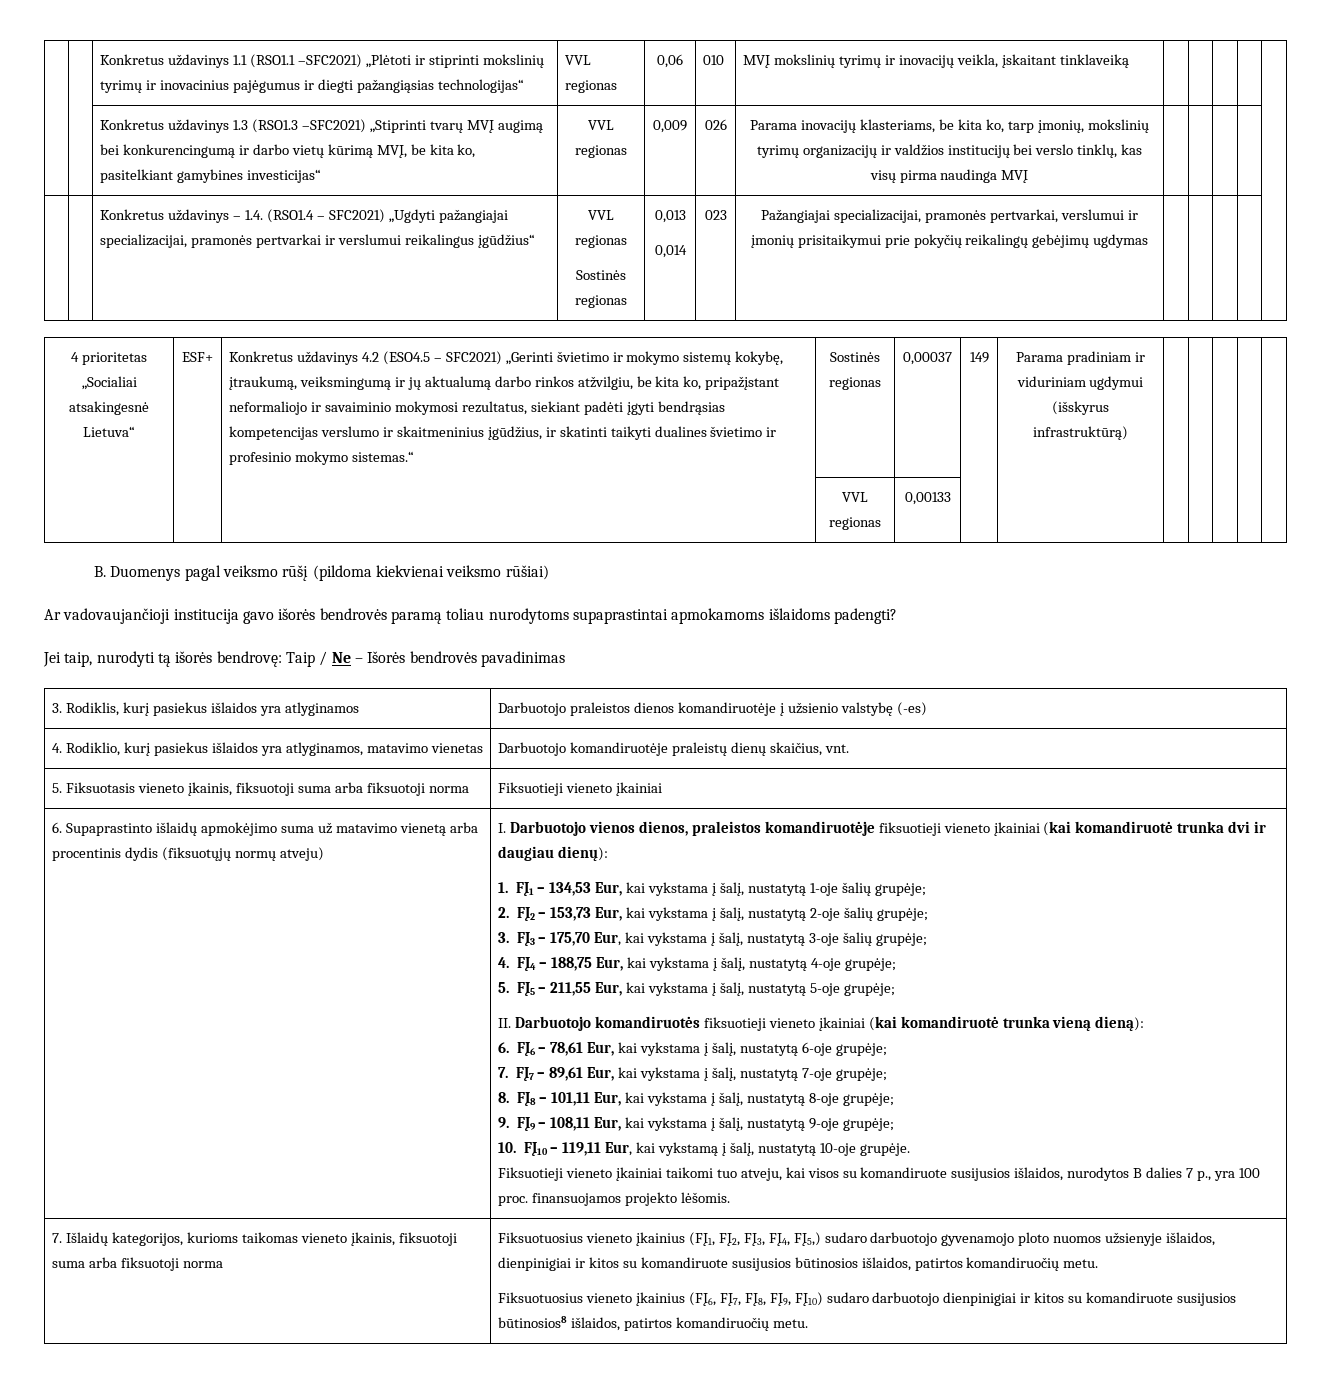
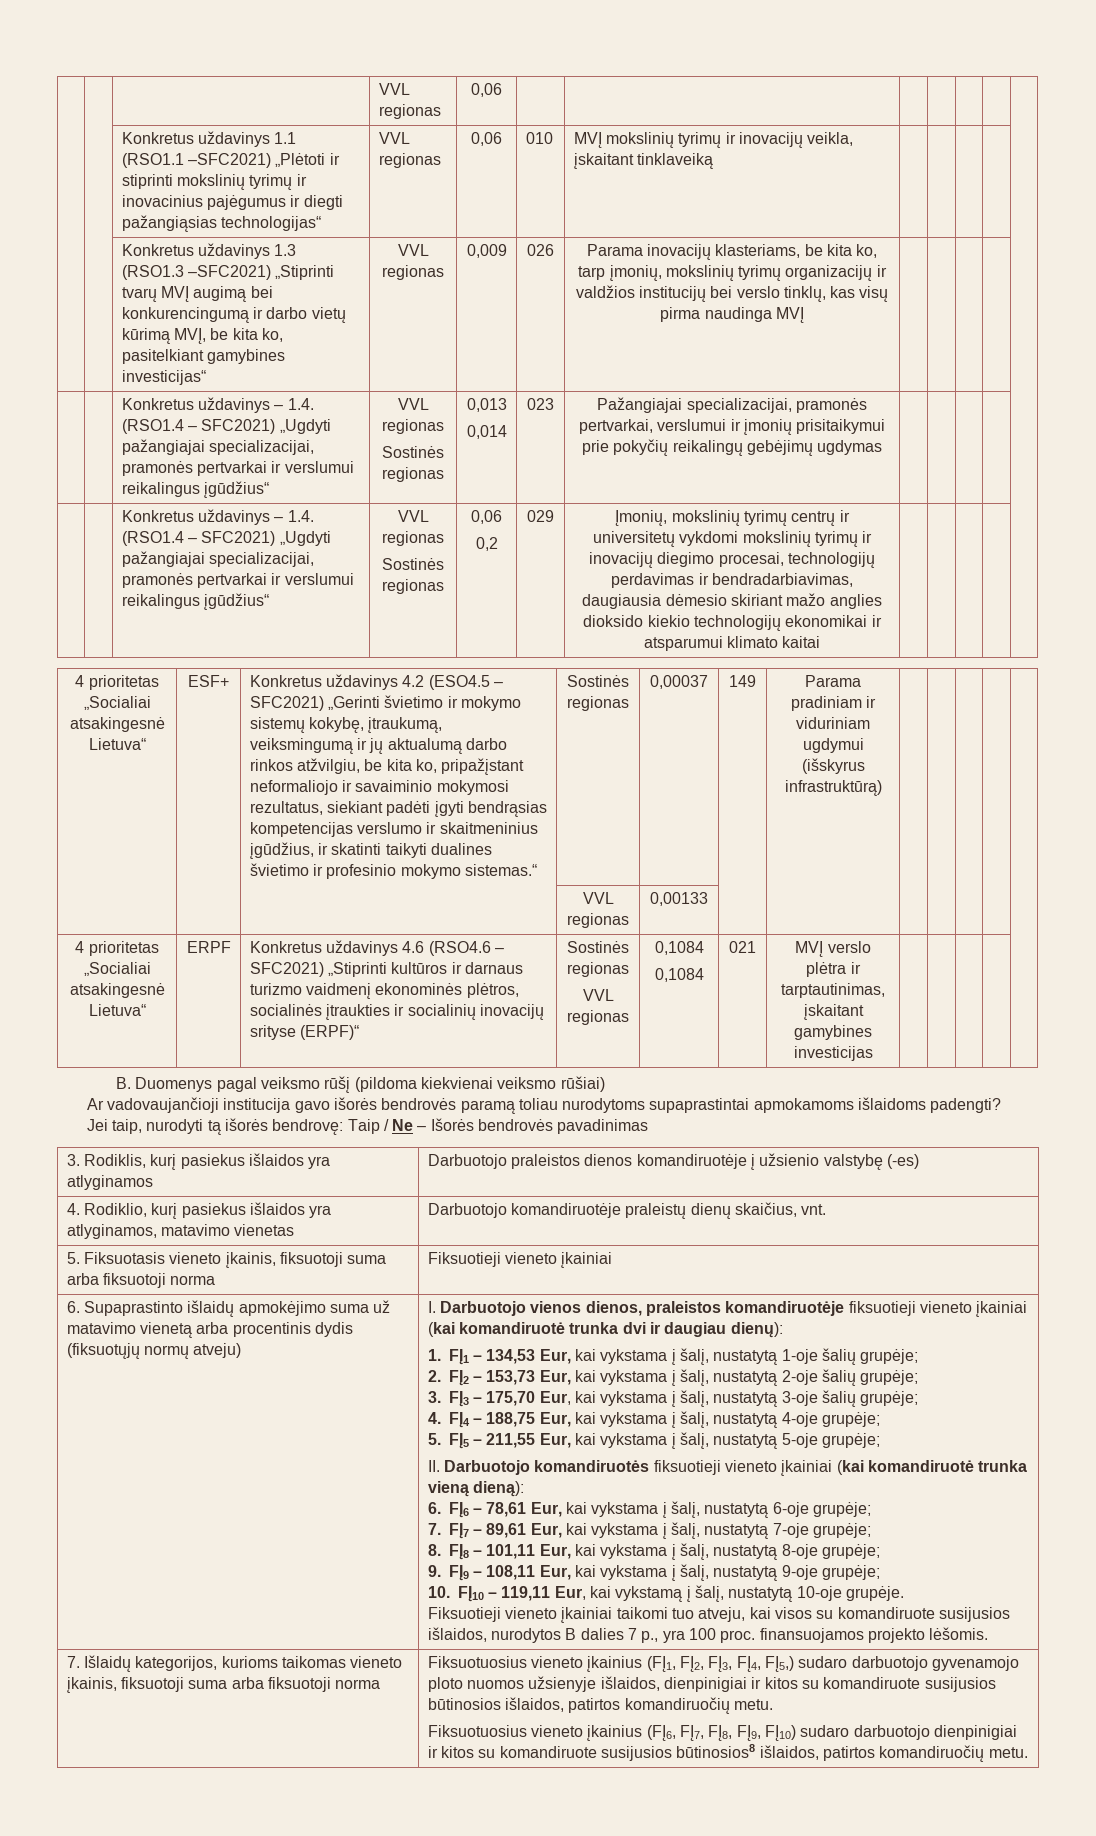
+ | | | VVL regionas | 0,06 | | | | | | |
  Parama inovacijų klasteriams, be kita ko, tarp įmonių, mokslinių tyrimų organizacijų ir valdžios institucijų bei verslo tinklų, kas visų pirma naudinga MVĮ | | | | |
  | | Konkretus uždavinys – 1.4. (RSO1.4 – SFC2021) „Ugdyti pažangiajai specializacijai, pramonės pertvarkai ir verslumui reikalingus įgūdžius“ | VVL regionas
  Sostinės regionas | 0,013
  0,014 | 023 | Pažangiajai specializacijai, pramonės pertvarkai, verslumui ir įmonių prisitaikymui prie pokyčių reikalingų gebėjimų ugdymas | | | | |
+ | | Konkretus uždavinys – 1.4. (RSO1.4 – SFC2021) „Ugdyti pažangiajai specializacijai, pramonės pertvarkai ir verslumui reikalingus įgūdžius“ | VVL regionas
+ Sostinės regionas | 0,06
+ 0,2 | 029 | Įmonių, mokslinių tyrimų centrų ir universitetų vykdomi mokslinių tyrimų ir inovacijų diegimo procesai, technologijų perdavimas ir bendradarbiavimas, daugiausia dėmesio skiriant mažo anglies dioksido kiekio technologijų ekonomikai ir atsparumui klimato kaitai
+ 4 prioritetas „Socialiai atsakingesnė Lietuva“ | ERPF | Konkretus uždavinys 4.6 (RSO4.6 – SFC2021) „Stiprinti kultūros ir darnaus turizmo vaidmenį ekonominės plėtros, socialinės įtraukties ir socialinių inovacijų srityse (ERPF)“ | Sostinės regionas
+ VVL regionas | 0,1084
+ 0,1084 | 021 | MVĮ verslo plėtra ir tarptautinimas, įskaitant gamybines investicijas

